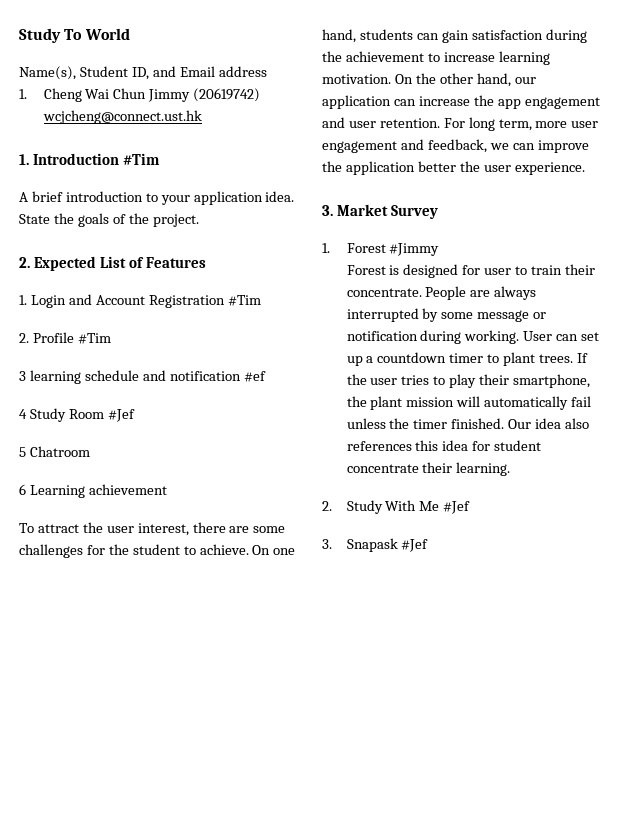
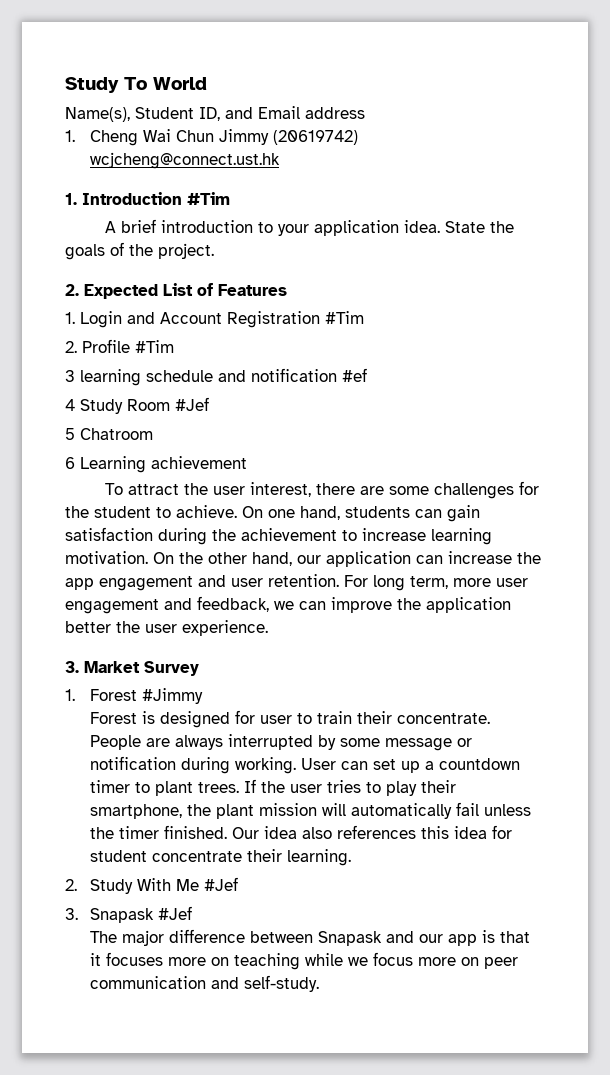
+ The major difference between Snapask and our app is that it focuses more on teaching while we focus more on peer communication and self-study.

